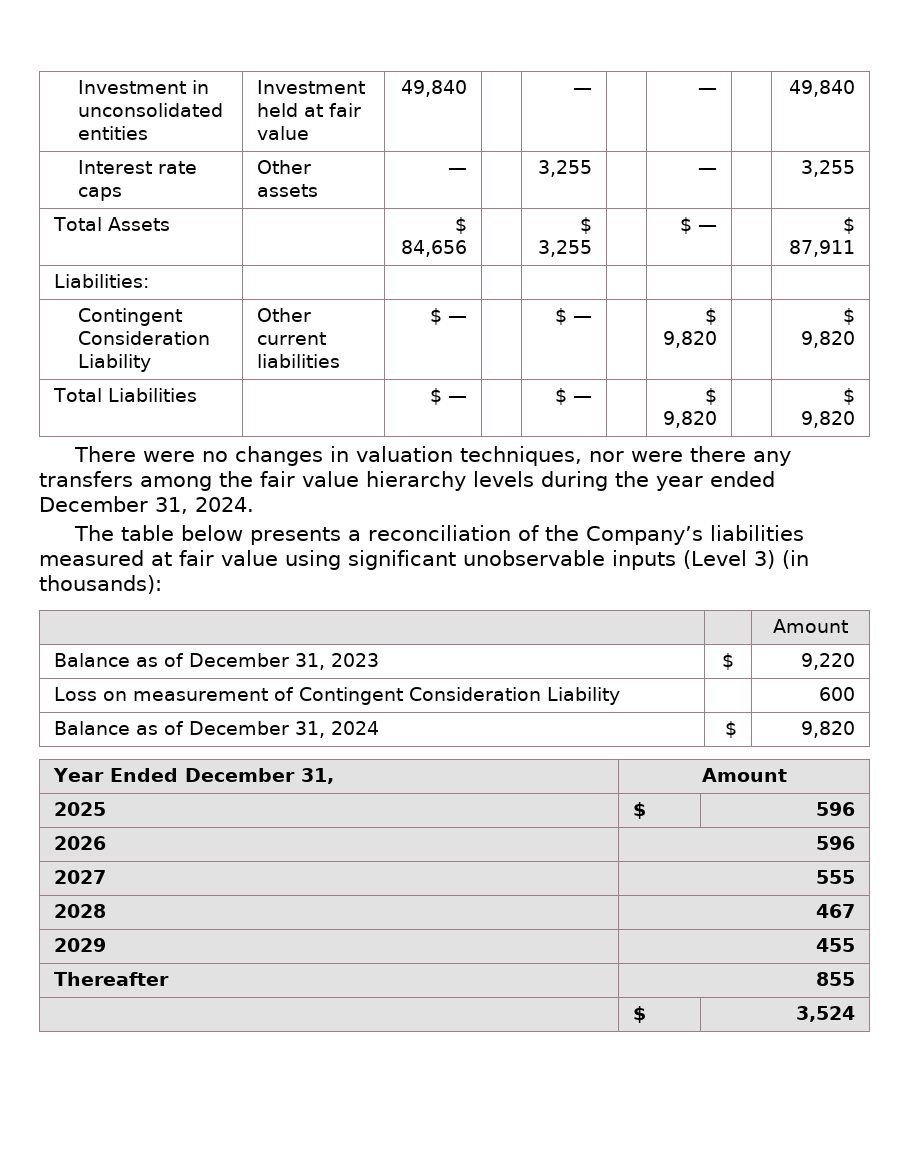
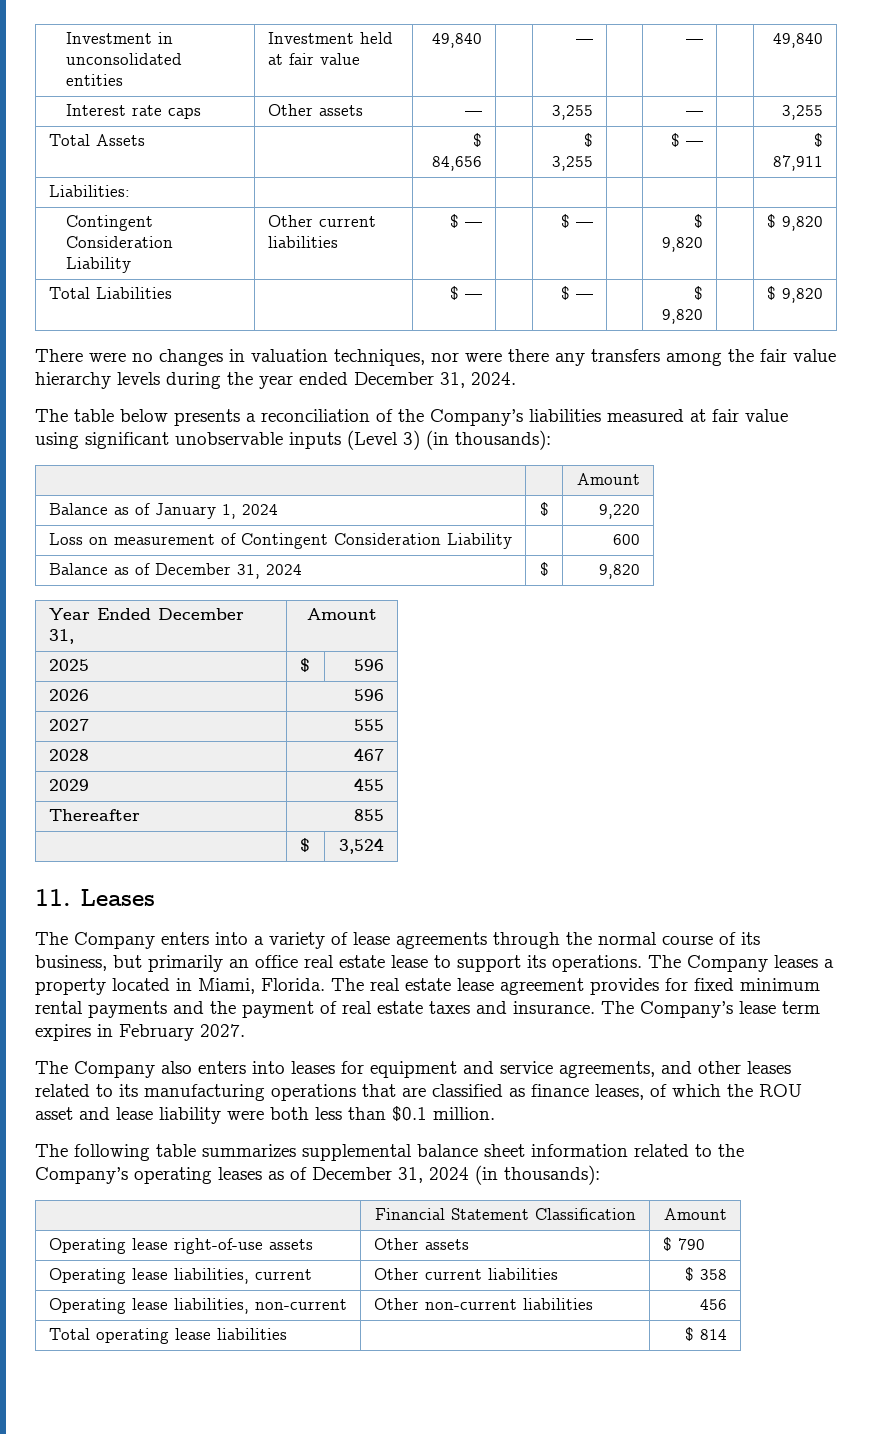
- Balance as of December 31, 2023 | $ | 9,220
+ Balance as of January 1, 2024 | $ | 9,220
+ 11. Leases
+ The Company enters into a variety of lease agreements through the normal course of its business, but primarily an office real estate lease to support its operations. The Company leases a property located in Miami, Florida. The real estate lease agreement provides for fixed minimum rental payments and the payment of real estate taxes and insurance. The Company’s lease term expires in February 2027.
+ The Company also enters into leases for equipment and service agreements, and other leases related to its manufacturing operations that are classified as finance leases, of which the ROU asset and lease liability were both less than $0.1 million.
+ The following table summarizes supplemental balance sheet information related to the Company’s operating leases as of December 31, 2024 (in thousands):
+ | Financial Statement Classification | Amount
+ Operating lease right-of-use assets | Other assets | $ 790
+ Operating lease liabilities, current | Other current liabilities | $ 358
+ Operating lease liabilities, non-current | Other non-current liabilities | 456
+ Total operating lease liabilities | | $ 814

